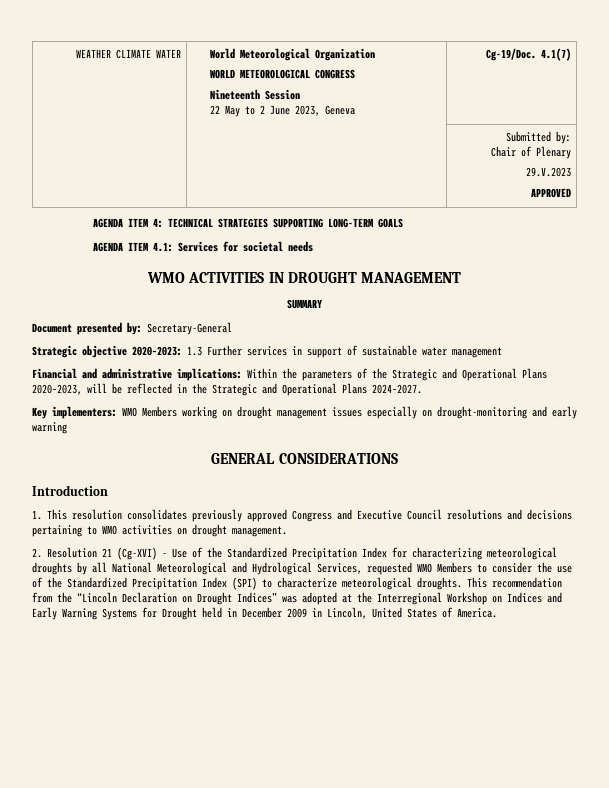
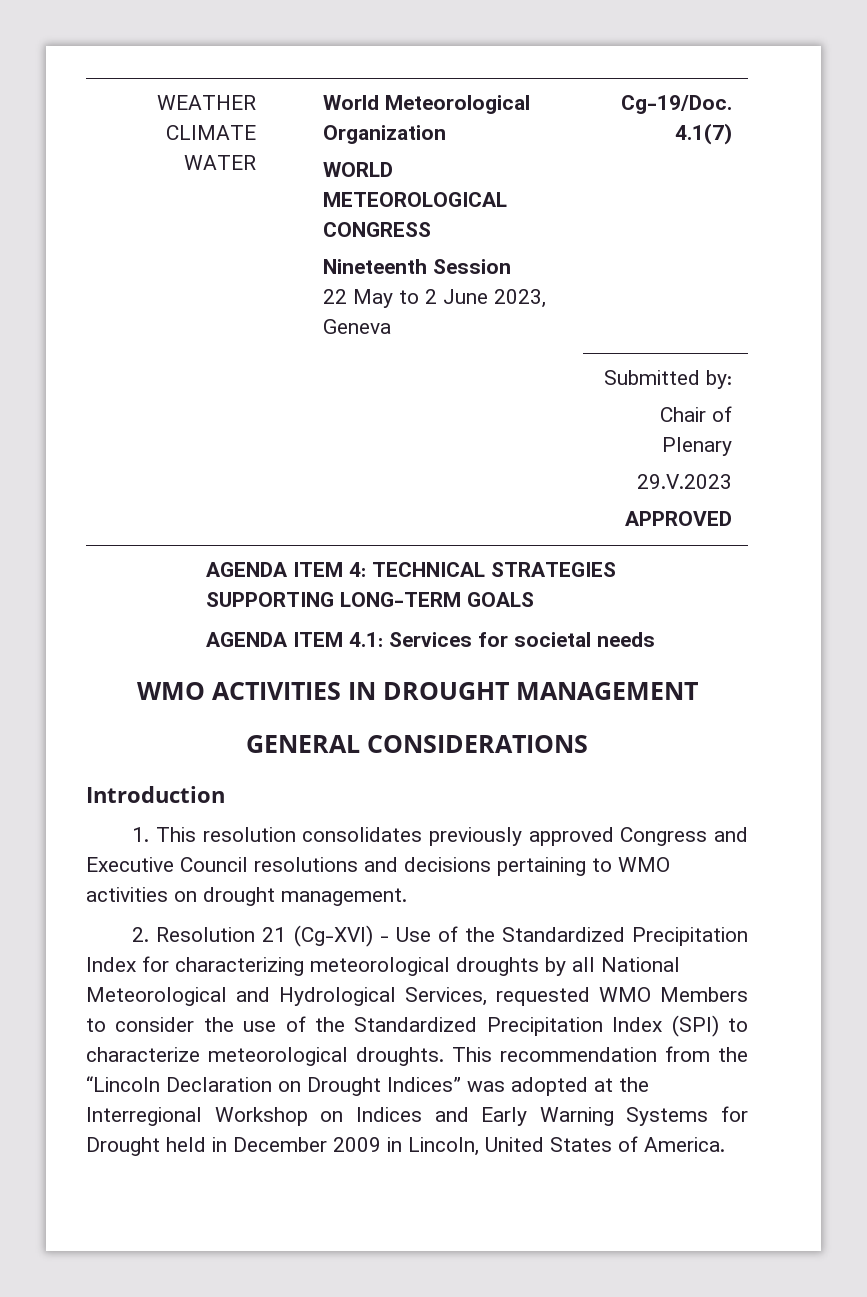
- SUMMARY
- Document presented by: Secretary-General
- Strategic objective 2020–2023: 1.3 Further services in support of sustainable water management
- Financial and administrative implications: Within the parameters of the Strategic and Operational Plans 2020–2023, will be reflected in the Strategic and Operational Plans 2024–2027.
- Key implementers: WMO Members working on drought management issues especially on drought-monitoring and early warning

